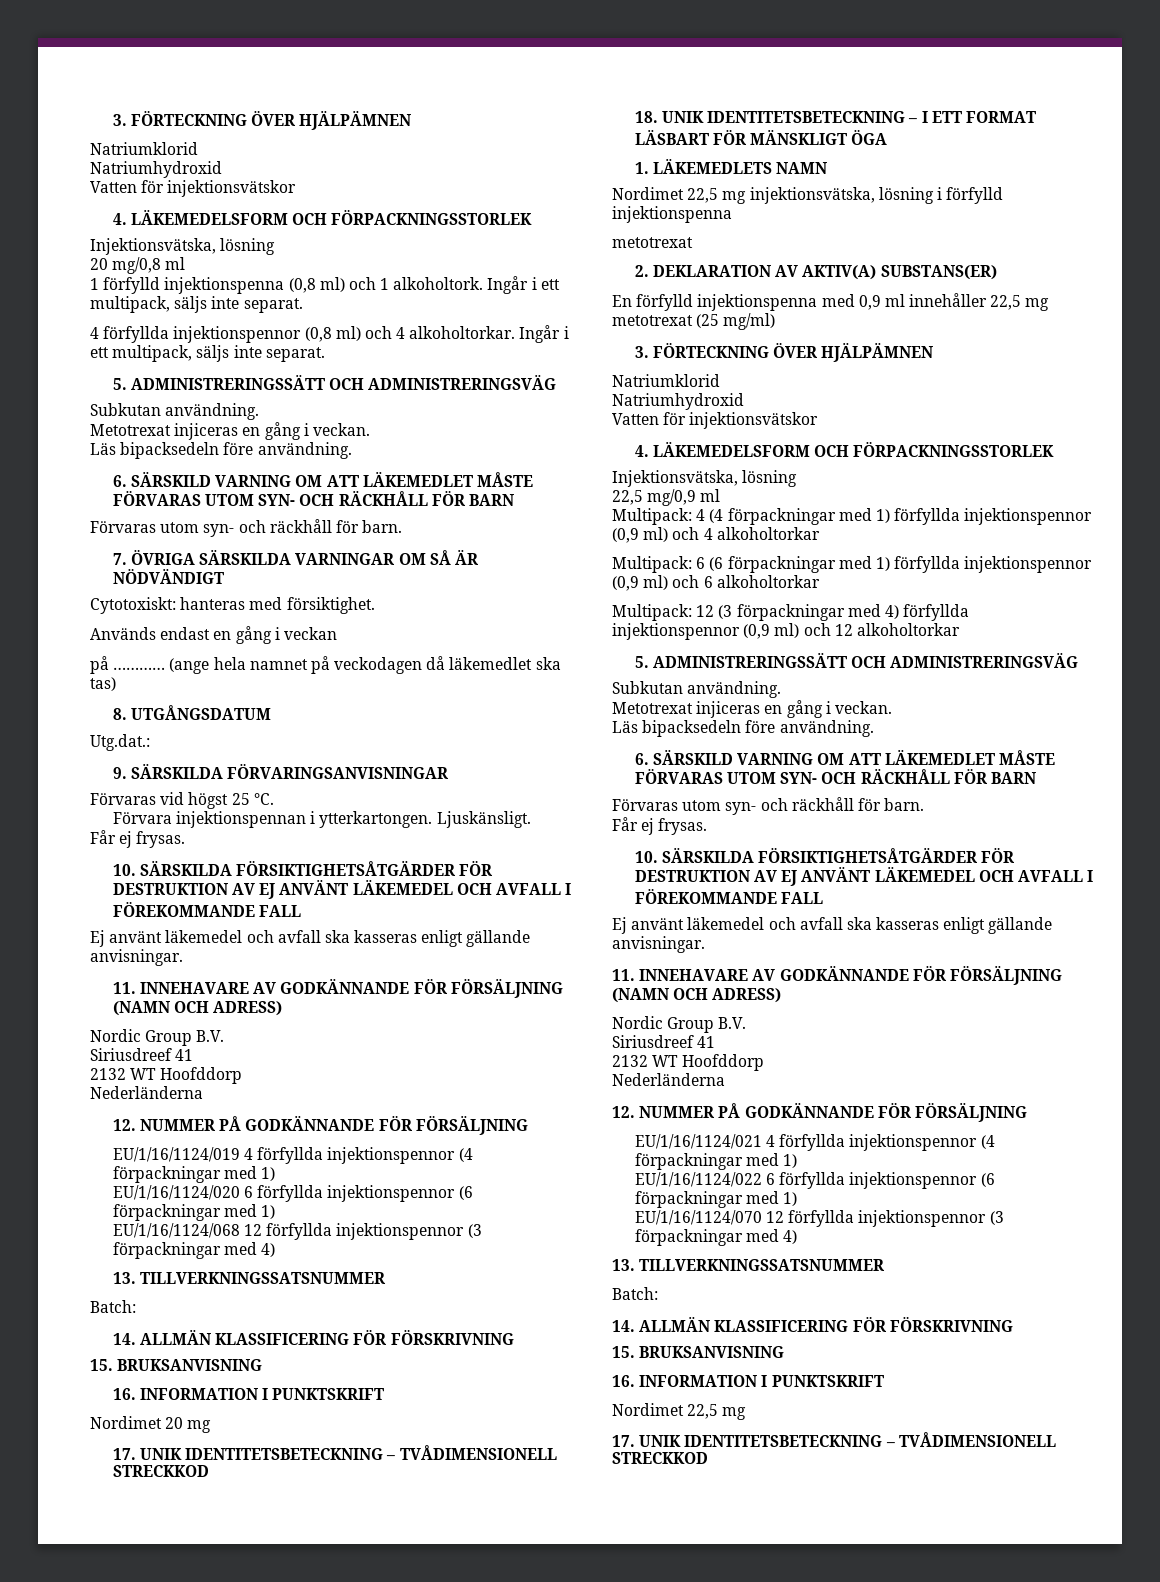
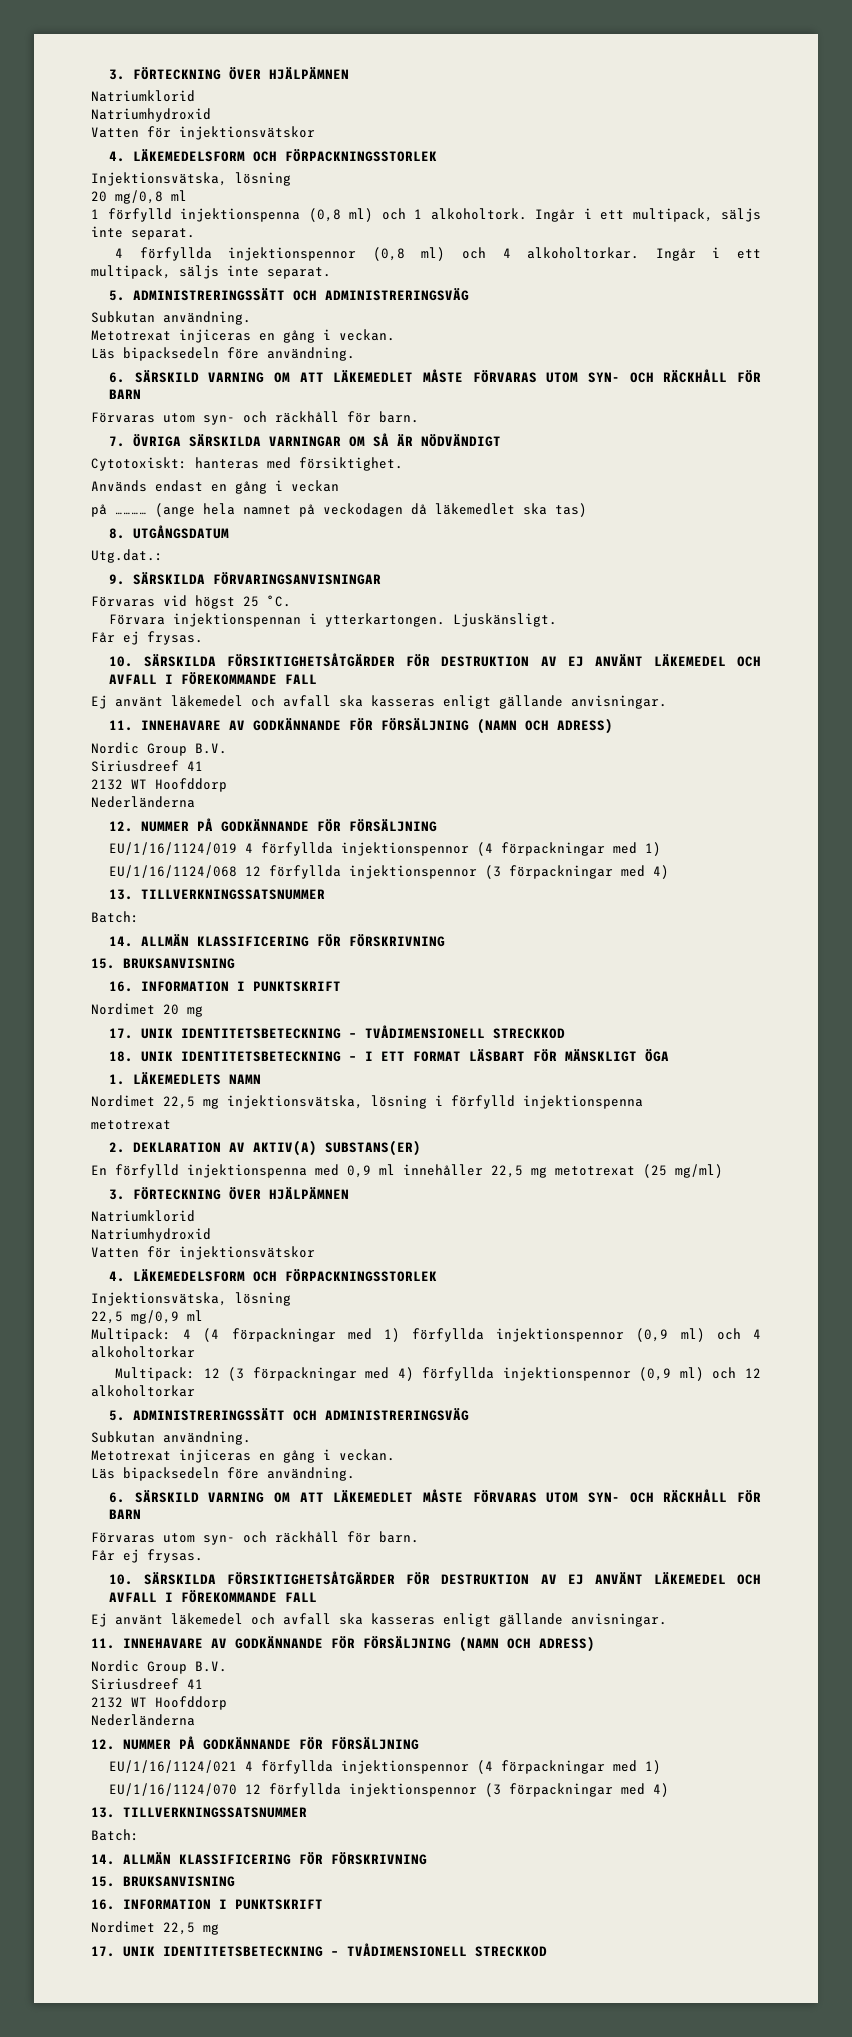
- EU/1/16/1124/020 6 förfyllda injektionspennor (6 förpackningar med 1)
- Multipack: 6 (6 förpackningar med 1) förfyllda injektionspennor (0,9 ml) och 6 alkoholtorkar
- EU/1/16/1124/022 6 förfyllda injektionspennor (6 förpackningar med 1)

